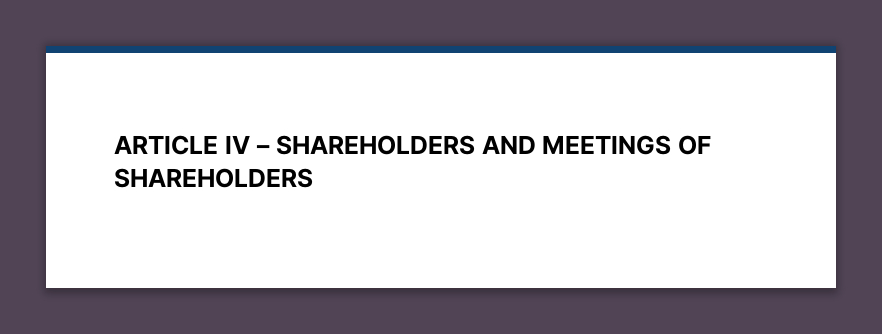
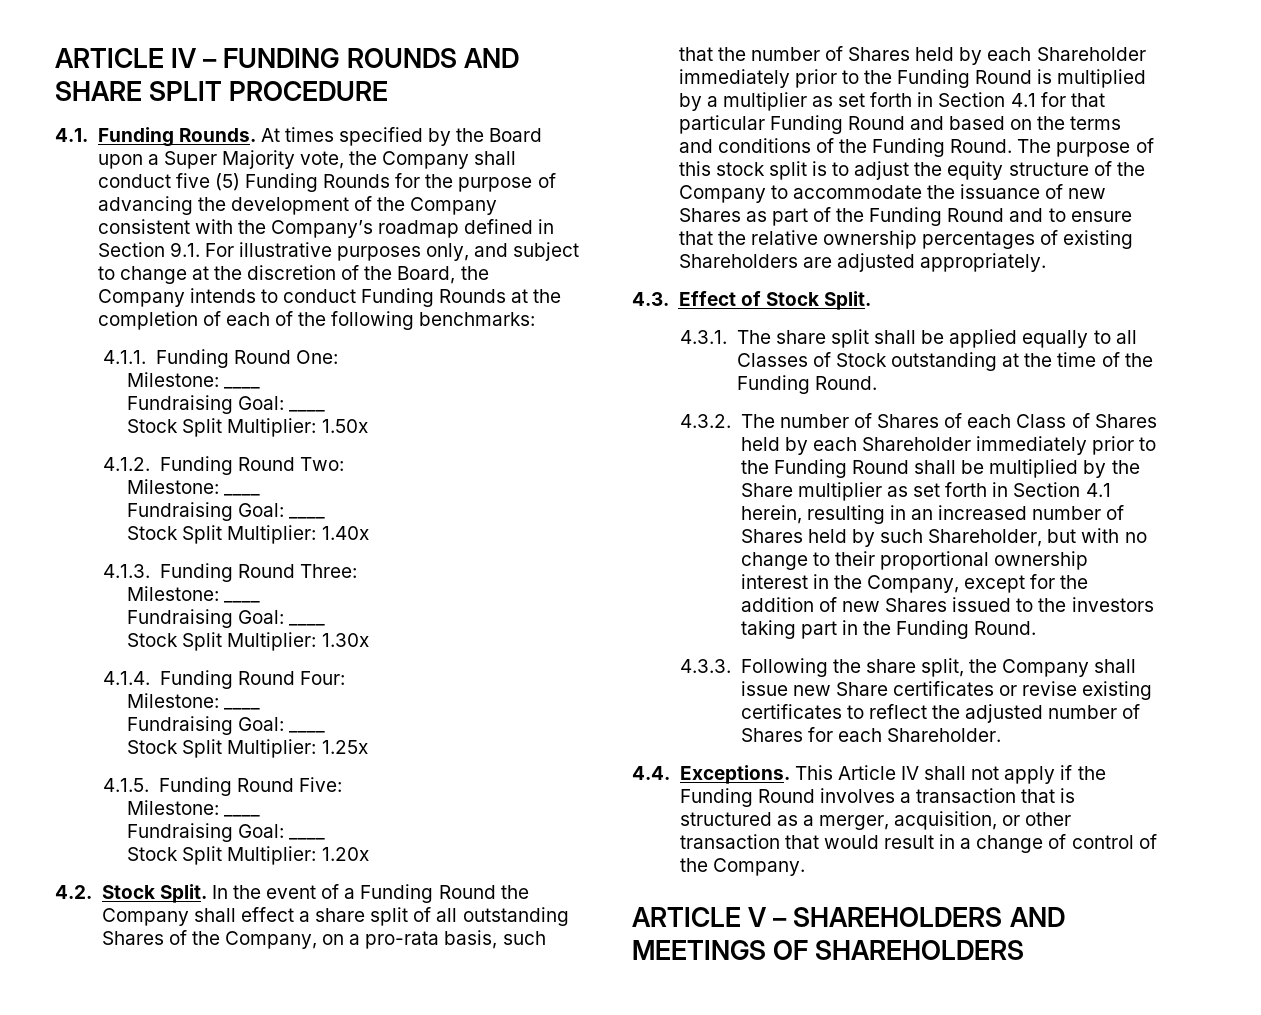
- ARTICLE IV – SHAREHOLDERS AND MEETINGS OF SHAREHOLDERS
+ ARTICLE IV – FUNDING ROUNDS AND SHARE SPLIT PROCEDURE
+ 4.1. Funding Rounds. At times specified by the Board upon a Super Majority vote, the Company shall conduct five (5) Funding Rounds for the purpose of advancing the development of the Company consistent with the Company’s roadmap defined in Section 9.1. For illustrative purposes only, and subject to change at the discretion of the Board, the Company intends to conduct Funding Rounds at the completion of each of the following benchmarks:
+ 4.1.1. Funding Round One:
+ Milestone: ____
+ Fundraising Goal: ____
+ Stock Split Multiplier: 1.50x
+ 4.1.2. Funding Round Two:
+ Milestone: ____
+ Fundraising Goal: ____
+ Stock Split Multiplier: 1.40x
+ 4.1.3. Funding Round Three:
+ Milestone: ____
+ Fundraising Goal: ____
+ Stock Split Multiplier: 1.30x
+ 4.1.4. Funding Round Four:
+ Milestone: ____
+ Fundraising Goal: ____
+ Stock Split Multiplier: 1.25x
+ 4.1.5. Funding Round Five:
+ Milestone: ____
+ Fundraising Goal: ____
+ Stock Split Multiplier: 1.20x
+ 4.2. Stock Split. In the event of a Funding Round the Company shall effect a share split of all outstanding Shares of the Company, on a pro-rata basis, such that the number of Shares held by each Shareholder immediately prior to the Funding Round is multiplied by a multiplier as set forth in Section 4.1 for that particular Funding Round and based on the terms and conditions of the Funding Round. The purpose of this stock split is to adjust the equity structure of the Company to accommodate the issuance of new Shares as part of the Funding Round and to ensure that the relative ownership percentages of existing Shareholders are adjusted appropriately.
+ 4.3. Effect of Stock Split.
+ 4.3.1. The share split shall be applied equally to all Classes of Stock outstanding at the time of the Funding Round.
+ 4.3.2. The number of Shares of each Class of Shares held by each Shareholder immediately prior to the Funding Round shall be multiplied by the Share multiplier as set forth in Section 4.1 herein, resulting in an increased number of Shares held by such Shareholder, but with no change to their proportional ownership interest in the Company, except for the addition of new Shares issued to the investors taking part in the Funding Round.
+ 4.3.3. Following the share split, the Company shall issue new Share certificates or revise existing certificates to reflect the adjusted number of Shares for each Shareholder.
+ 4.4. Exceptions. This Article IV shall not apply if the Funding Round involves a transaction that is structured as a merger, acquisition, or other transaction that would result in a change of control of the Company.
+ ARTICLE V – SHAREHOLDERS AND MEETINGS OF SHAREHOLDERS

